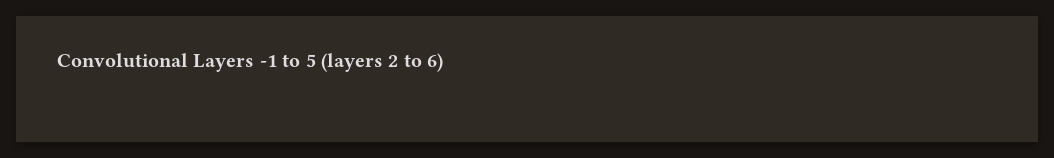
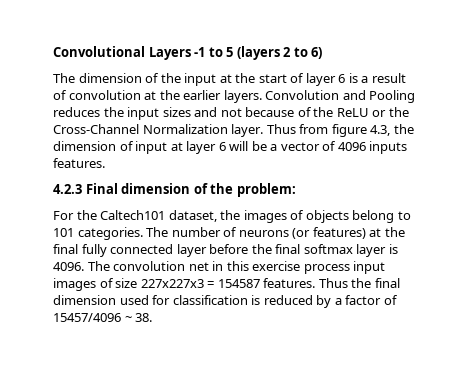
+ The dimension of the input at the start of layer 6 is a result of convolution at the earlier layers. Convolution and Pooling reduces the input sizes and not because of the ReLU or the Cross-Channel Normalization layer. Thus from figure 4.3, the dimension of input at layer 6 will be a vector of 4096 inputs features.
+ 4.2.3 Final dimension of the problem:
+ For the Caltech101 dataset, the images of objects belong to 101 categories. The number of neurons (or features) at the final fully connected layer before the final softmax layer is 4096. The convolution net in this exercise process input images of size 227x227x3 = 154587 features. Thus the final dimension used for classification is reduced by a factor of 15457/4096 ~ 38.

